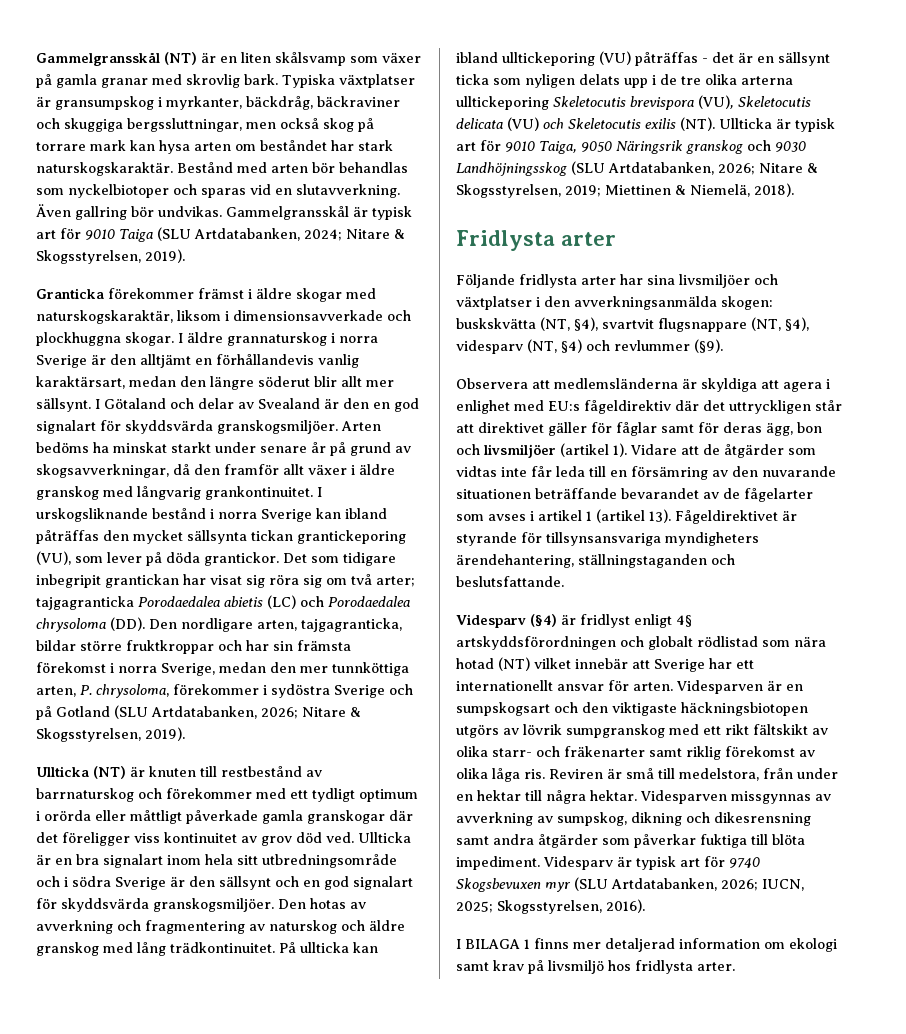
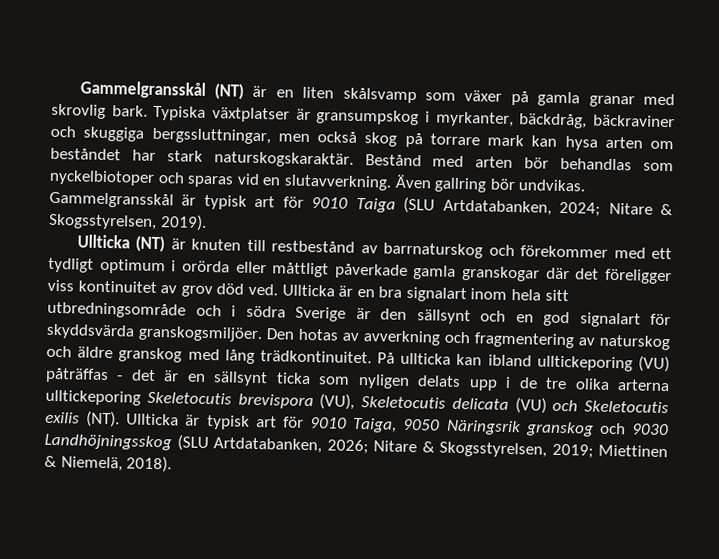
- Granticka förekommer främst i äldre skogar med naturskogskaraktär, liksom i dimensionsavverkade och plockhuggna skogar. I äldre grannaturskog i norra Sverige är den alltjämt en förhållandevis vanlig karaktärsart, medan den längre söderut blir allt mer sällsynt. I Götaland och delar av Svealand är den en god signalart för skyddsvärda granskogsmiljöer. Arten bedöms ha minskat starkt under senare år på grund av skogsavverkningar, då den framför allt växer i äldre granskog med långvarig grankontinuitet. I urskogsliknande bestånd i norra Sverige kan ibland påträffas den mycket sällsynta tickan grantickeporing (VU), som lever på döda grantickor. Det som tidigare inbegripit grantickan har visat sig röra sig om två arter; tajgagranticka Porodaedalea abietis (LC) och Porodaedalea chrysoloma (DD). Den nordligare arten, tajgagranticka, bildar större fruktkroppar och har sin främsta förekomst i norra Sverige, medan den mer tunnköttiga arten, P. chrysoloma, förekommer i sydöstra Sverige och på Gotland (SLU Artdatabanken, 2026; Nitare & Skogsstyrelsen, 2019).
- Fridlysta arter
- Följande fridlysta arter har sina livsmiljöer och växtplatser i den avverkningsanmälda skogen: buskskvätta (NT, §4), svartvit flugsnappare (NT, §4), videsparv (NT, §4) och revlummer (§9).
- Observera att medlemsländerna är skyldiga att agera i enlighet med EU:s fågeldirektiv där det uttryckligen står att direktivet gäller för fåglar samt för deras ägg, bon och livsmiljöer (artikel 1). Vidare att de åtgärder som vidtas inte får leda till en försämring av den nuvarande situationen beträffande bevarandet av de fågelarter som avses i artikel 1 (artikel 13). Fågeldirektivet är styrande för tillsynsansvariga myndigheters ärendehantering, ställningstaganden och beslutsfattande.
- Videsparv (§4) är fridlyst enligt 4§ artskyddsförordningen och globalt rödlistad som nära hotad (NT) vilket innebär att Sverige har ett internationellt ansvar för arten. Videsparven är en sumpskogsart och den viktigaste häckningsbiotopen utgörs av lövrik sumpgranskog med ett rikt fältskikt av olika starr- och fräkenarter samt riklig förekomst av olika låga ris. Reviren är små till medelstora, från under en hektar till några hektar. Videsparven missgynnas av avverkning av sumpskog, dikning och dikesrensning samt andra åtgärder som påverkar fuktiga till blöta impediment. Videsparv är typisk art för 9740 Skogsbevuxen myr (SLU Artdatabanken, 2026; IUCN, 2025; Skogsstyrelsen, 2016).
- I BILAGA 1 finns mer detaljerad information om ekologi samt krav på livsmiljö hos fridlysta arter.

